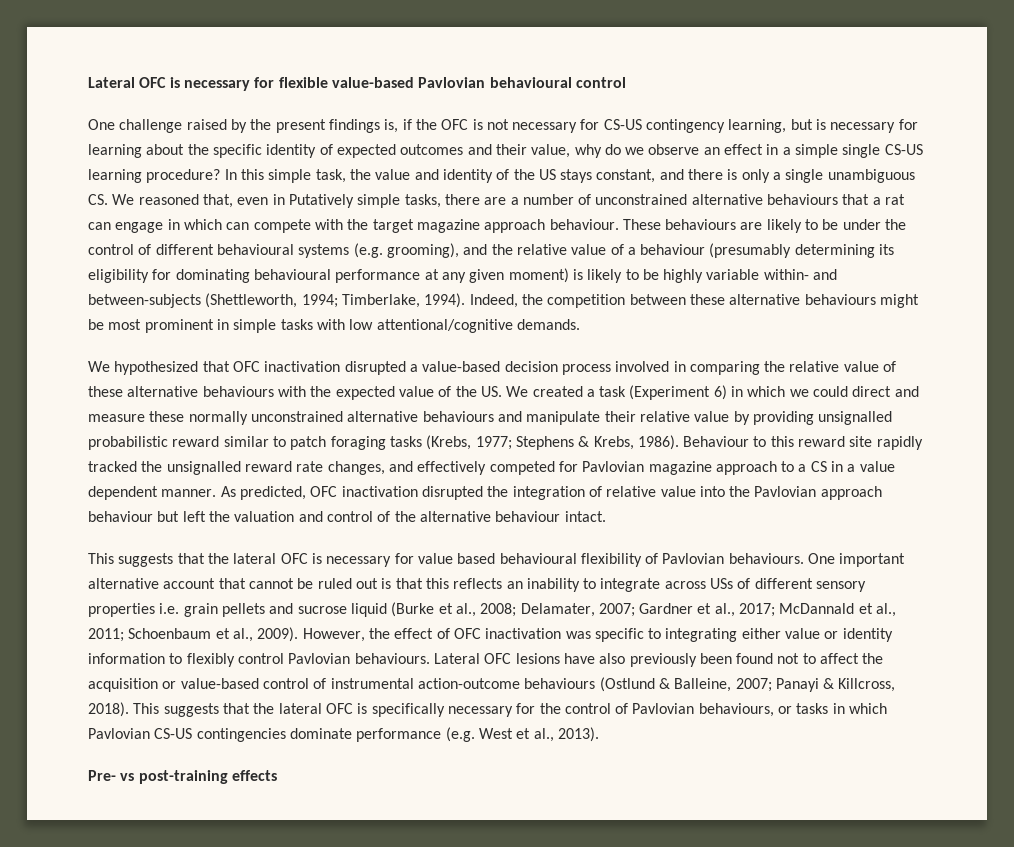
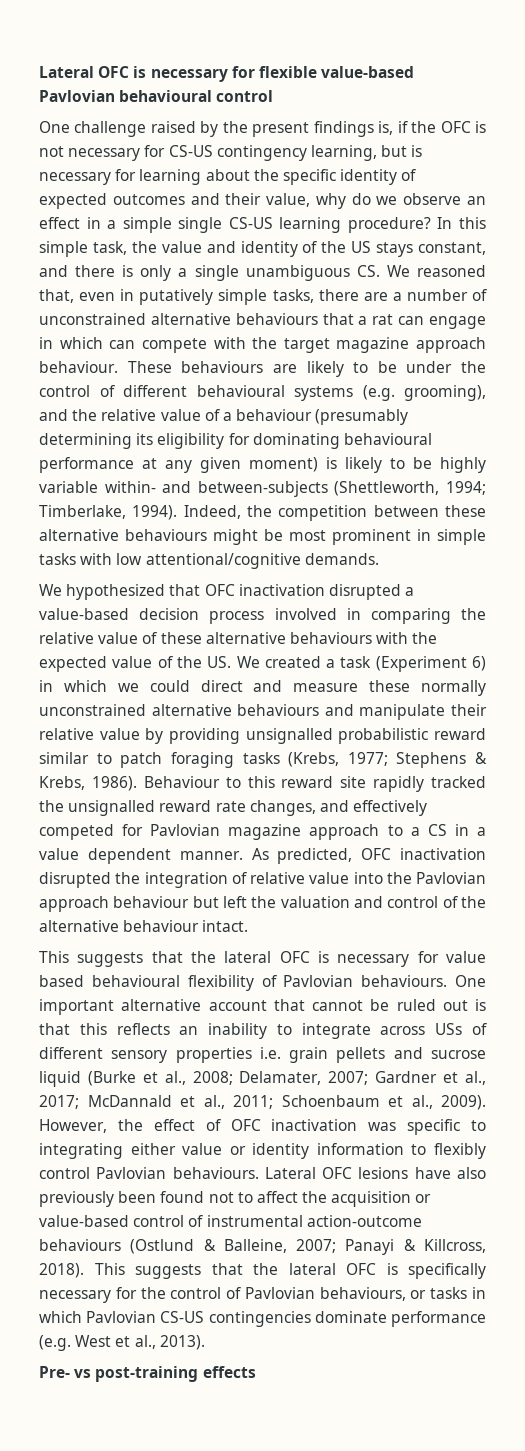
- In this simple task, the value and identity of the US stays constant, and there is only a single unambiguous CS. We reasoned that, even in Putatively simple tasks, there are a number of unconstrained alternative behaviours that a rat can engage in which can compete with the target magazine approach behaviour.
+ In this simple task, the value and identity of the US stays constant, and there is only a single unambiguous CS. We reasoned that, even in putatively simple tasks, there are a number of unconstrained alternative behaviours that a rat can engage in which can compete with the target magazine approach behaviour.

